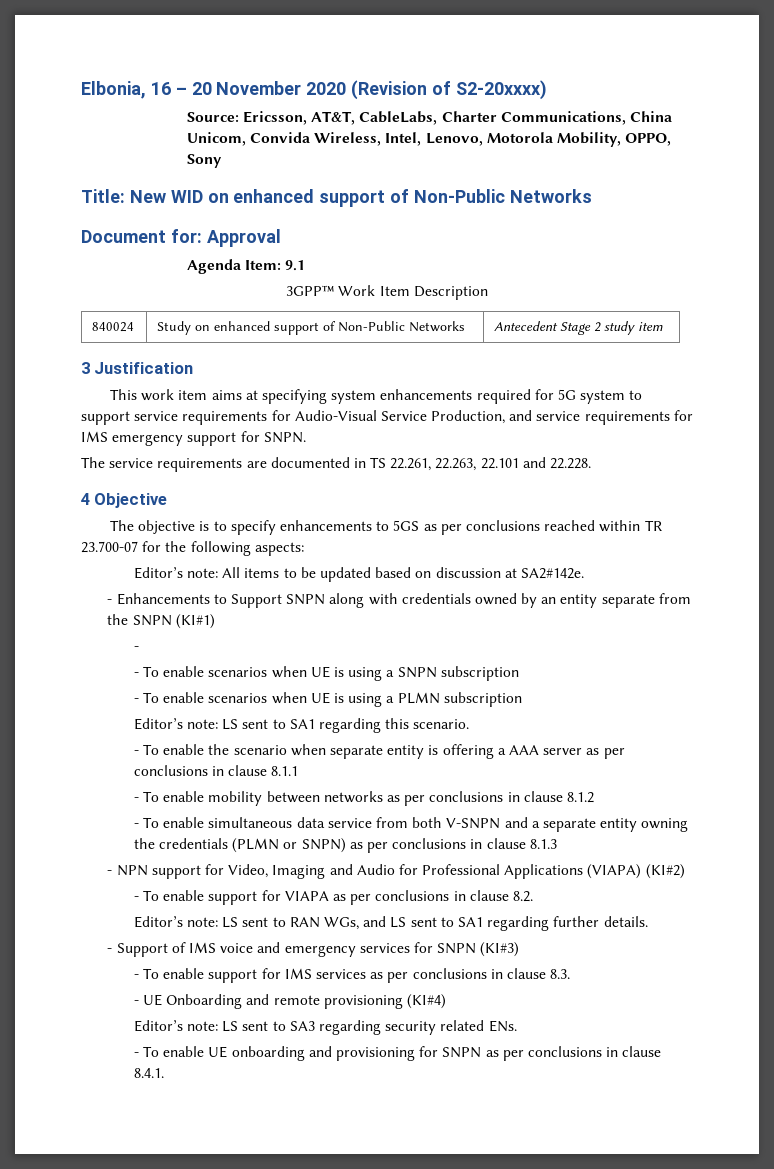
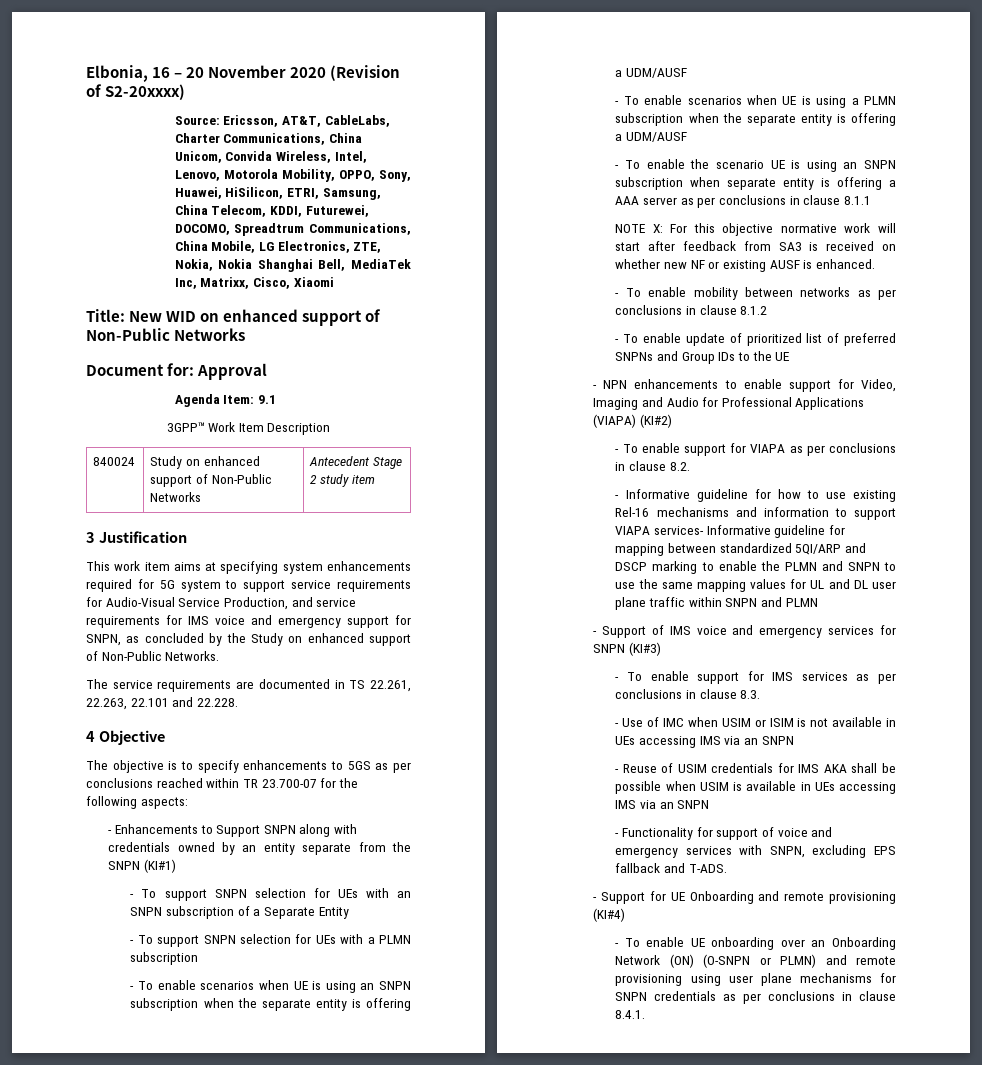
- Source: Ericsson, AT&T, CableLabs, Charter Communications, China Unicom, Convida Wireless, Intel, Lenovo, Motorola Mobility, OPPO, Sony
+ Source: Ericsson, AT&T, CableLabs, Charter Communications, China Unicom, Convida Wireless, Intel, Lenovo, Motorola Mobility, OPPO, Sony, Huawei, HiSilicon, ETRI, Samsung, China Telecom, KDDI, Futurewei, DOCOMO, Spreadtrum Communications, China Mobile, LG Electronics, ZTE, Nokia, Nokia Shanghai Bell, MediaTek Inc, Matrixx, Cisco, Xiaomi
- This work item aims at specifying system enhancements required for 5G system to support service requirements for Audio-Visual Service Production, and service requirements for IMS emergency support for SNPN.
+ This work item aims at specifying system enhancements required for 5G system to support service requirements for Audio-Visual Service Production, and service requirements for IMS voice and emergency support for SNPN, as concluded by the Study on enhanced support of Non-Public Networks.
- Editor’s note: All items to be updated based on discussion at SA2#142e.
  - Enhancements to Support SNPN along with credentials owned by an entity separate from the SNPN (KI#1)
- -
- - To enable scenarios when UE is using a SNPN subscription
+ - To support SNPN selection for UEs with an SNPN subscription of a Separate Entity
+ - To support SNPN selection for UEs with a PLMN subscription
+ - To enable scenarios when UE is using an SNPN subscription when the separate entity is offering a UDM/AUSF
- - To enable scenarios when UE is using a PLMN subscription
- Editor’s note: LS sent to SA1 regarding this scenario.
+ - To enable scenarios when UE is using a PLMN subscription when the separate entity is offering a UDM/AUSF
- - To enable the scenario when separate entity is offering a AAA server as per conclusions in clause 8.1.1
+ - To enable the scenario UE is using an SNPN subscription when separate entity is offering a AAA server as per conclusions in clause 8.1.1
+ NOTE X: For this objective normative work will start after feedback from SA3 is received on whether new NF or existing AUSF is enhanced.
- - To enable simultaneous data service from both V-SNPN and a separate entity owning the credentials (PLMN or SNPN) as per conclusions in clause 8.1.3
+ - To enable update of prioritized list of preferred SNPNs and Group IDs to the UE
- - NPN support for Video, Imaging and Audio for Professional Applications (VIAPA) (KI#2)
+ - NPN enhancements to enable support for Video, Imaging and Audio for Professional Applications (VIAPA) (KI#2)
- Editor’s note: LS sent to RAN WGs, and LS sent to SA1 regarding further details.
+ - Informative guideline for how to use existing Rel-16 mechanisms and information to support VIAPA services- Informative guideline for mapping between standardized 5QI/ARP and DSCP marking to enable the PLMN and SNPN to use the same mapping values for UL and DL user plane traffic within SNPN and PLMN
- - UE Onboarding and remote provisioning (KI#4)
+ - Use of IMC when USIM or ISIM is not available in UEs accessing IMS via an SNPN
+ - Reuse of USIM credentials for IMS AKA shall be possible when USIM is available in UEs accessing IMS via an SNPN
+ - Functionality for support of voice and emergency services with SNPN, excluding EPS fallback and T-ADS.
+ - Support for UE Onboarding and remote provisioning (KI#4)
- Editor’s note: LS sent to SA3 regarding security related ENs.
- - To enable UE onboarding and provisioning for SNPN as per conclusions in clause 8.4.1.
+ - To enable UE onboarding over an Onboarding Network (ON) (O-SNPN or PLMN) and remote provisioning using user plane mechanisms for SNPN credentials as per conclusions in clause 8.4.1.

